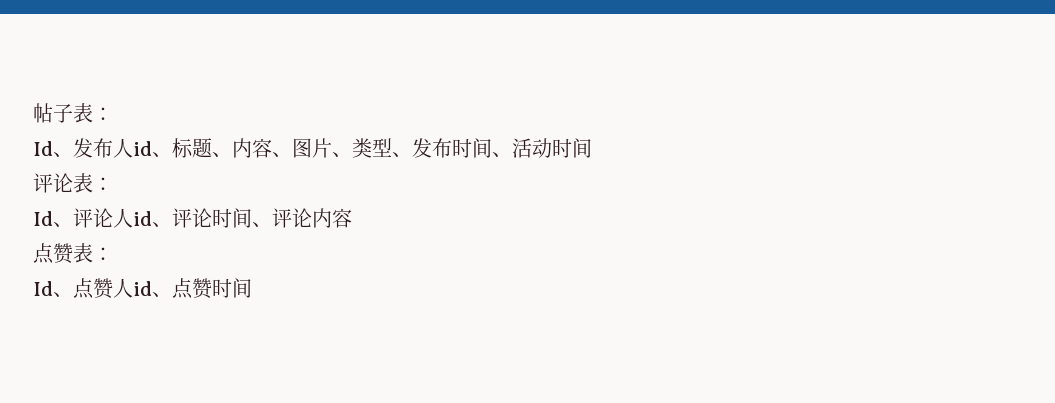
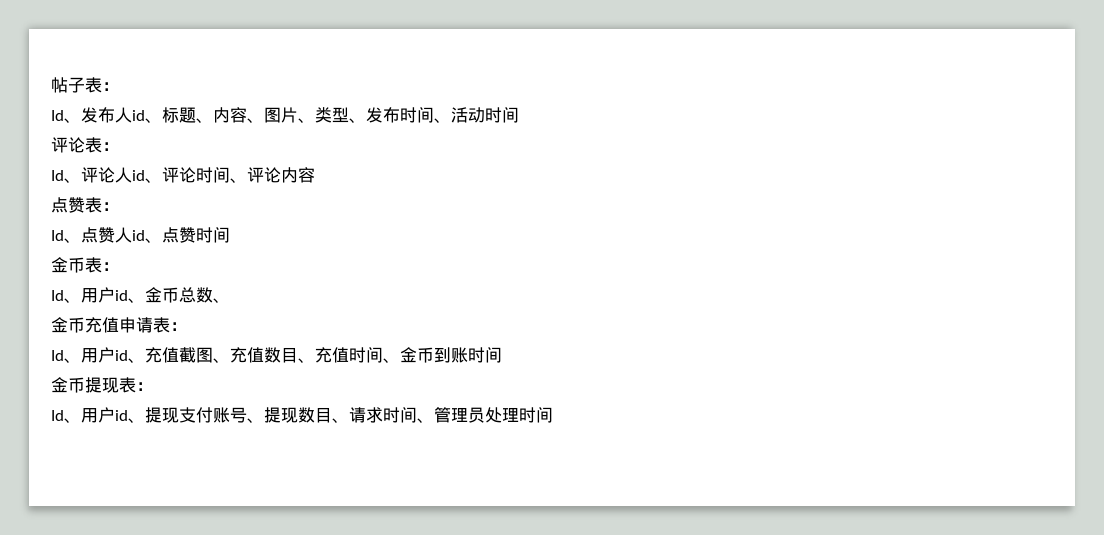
+ 金币表：
+ Id、用户id、金币总数、
+ 金币充值申请表：
+ Id、用户id、充值截图、充值数目、充值时间、金币到账时间
+ 金币提现表：
+ Id、用户id、提现支付账号、提现数目、请求时间、管理员处理时间

